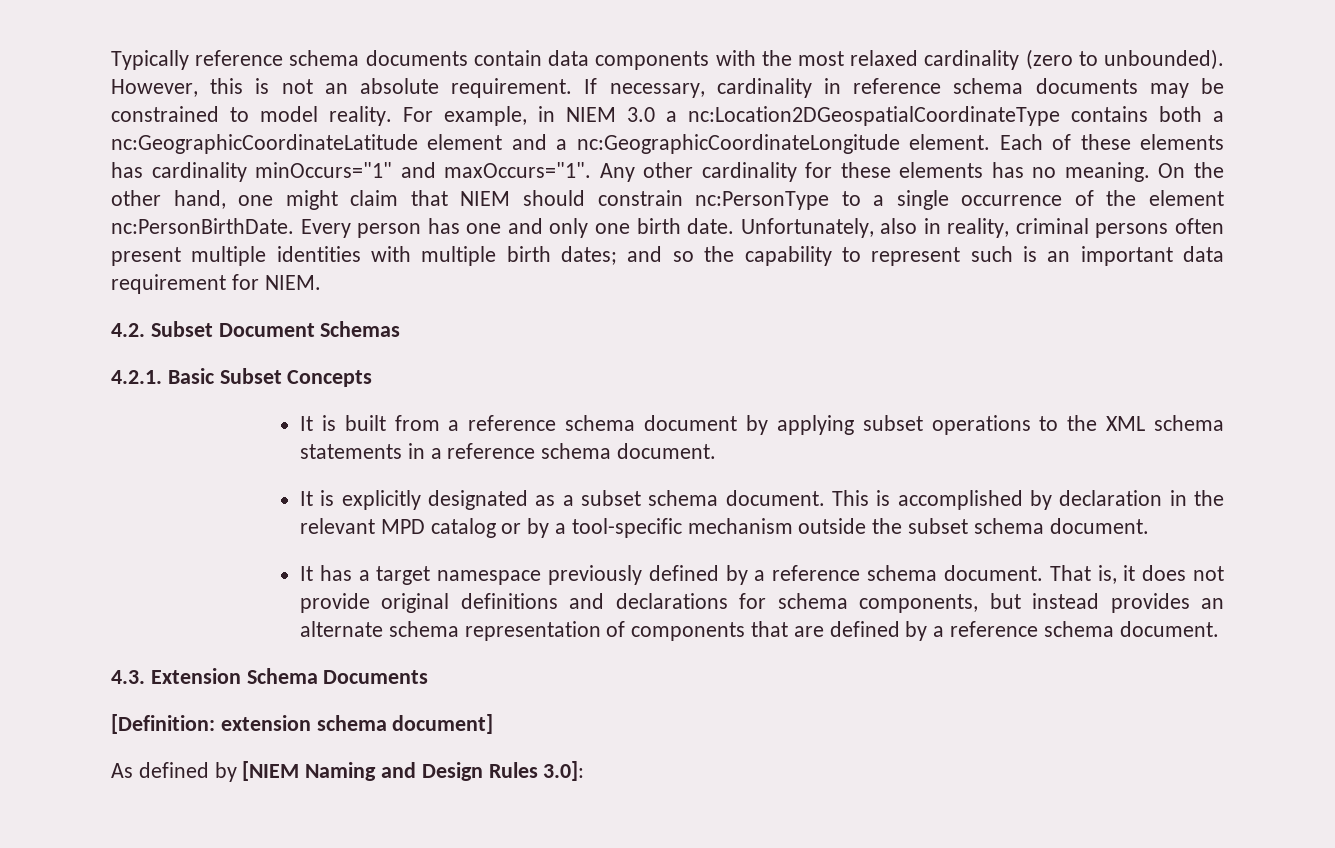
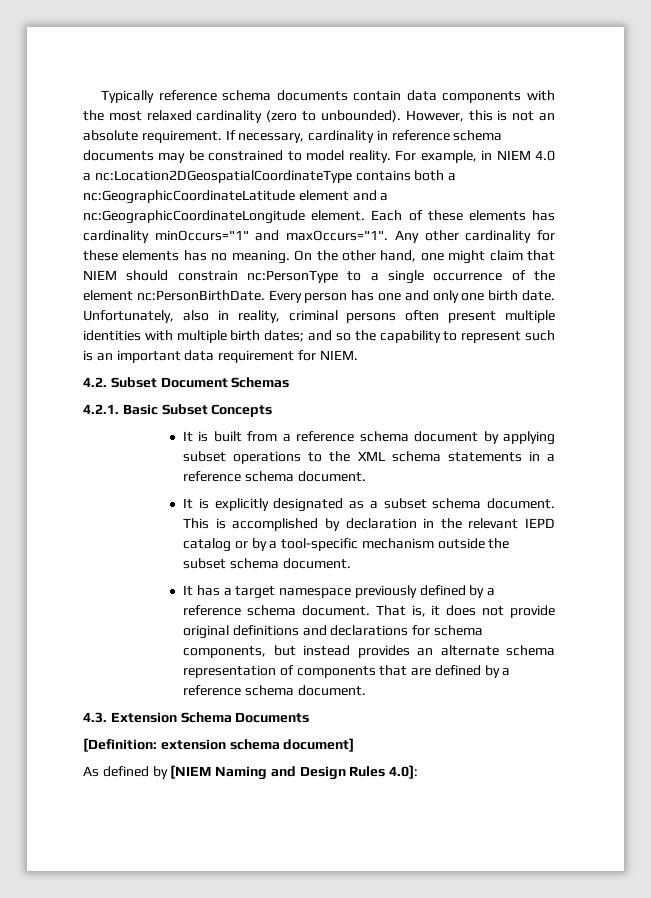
- For example, in NIEM 3.0 a nc:Location2DGeospatialCoordinateType contains both a nc:GeographicCoordinateLatitude element and a nc:GeographicCoordinateLongitude element.
+ For example, in NIEM 4.0 a nc:Location2DGeospatialCoordinateType contains both a nc:GeographicCoordinateLatitude element and a nc:GeographicCoordinateLongitude element.
- This is accomplished by declaration in the relevant MPD catalog or by a tool-specific mechanism outside the subset schema document.
+ This is accomplished by declaration in the relevant IEPD catalog or by a tool-specific mechanism outside the subset schema document.
- As defined by [NIEM Naming and Design Rules 3.0]:
+ As defined by [NIEM Naming and Design Rules 4.0]:

